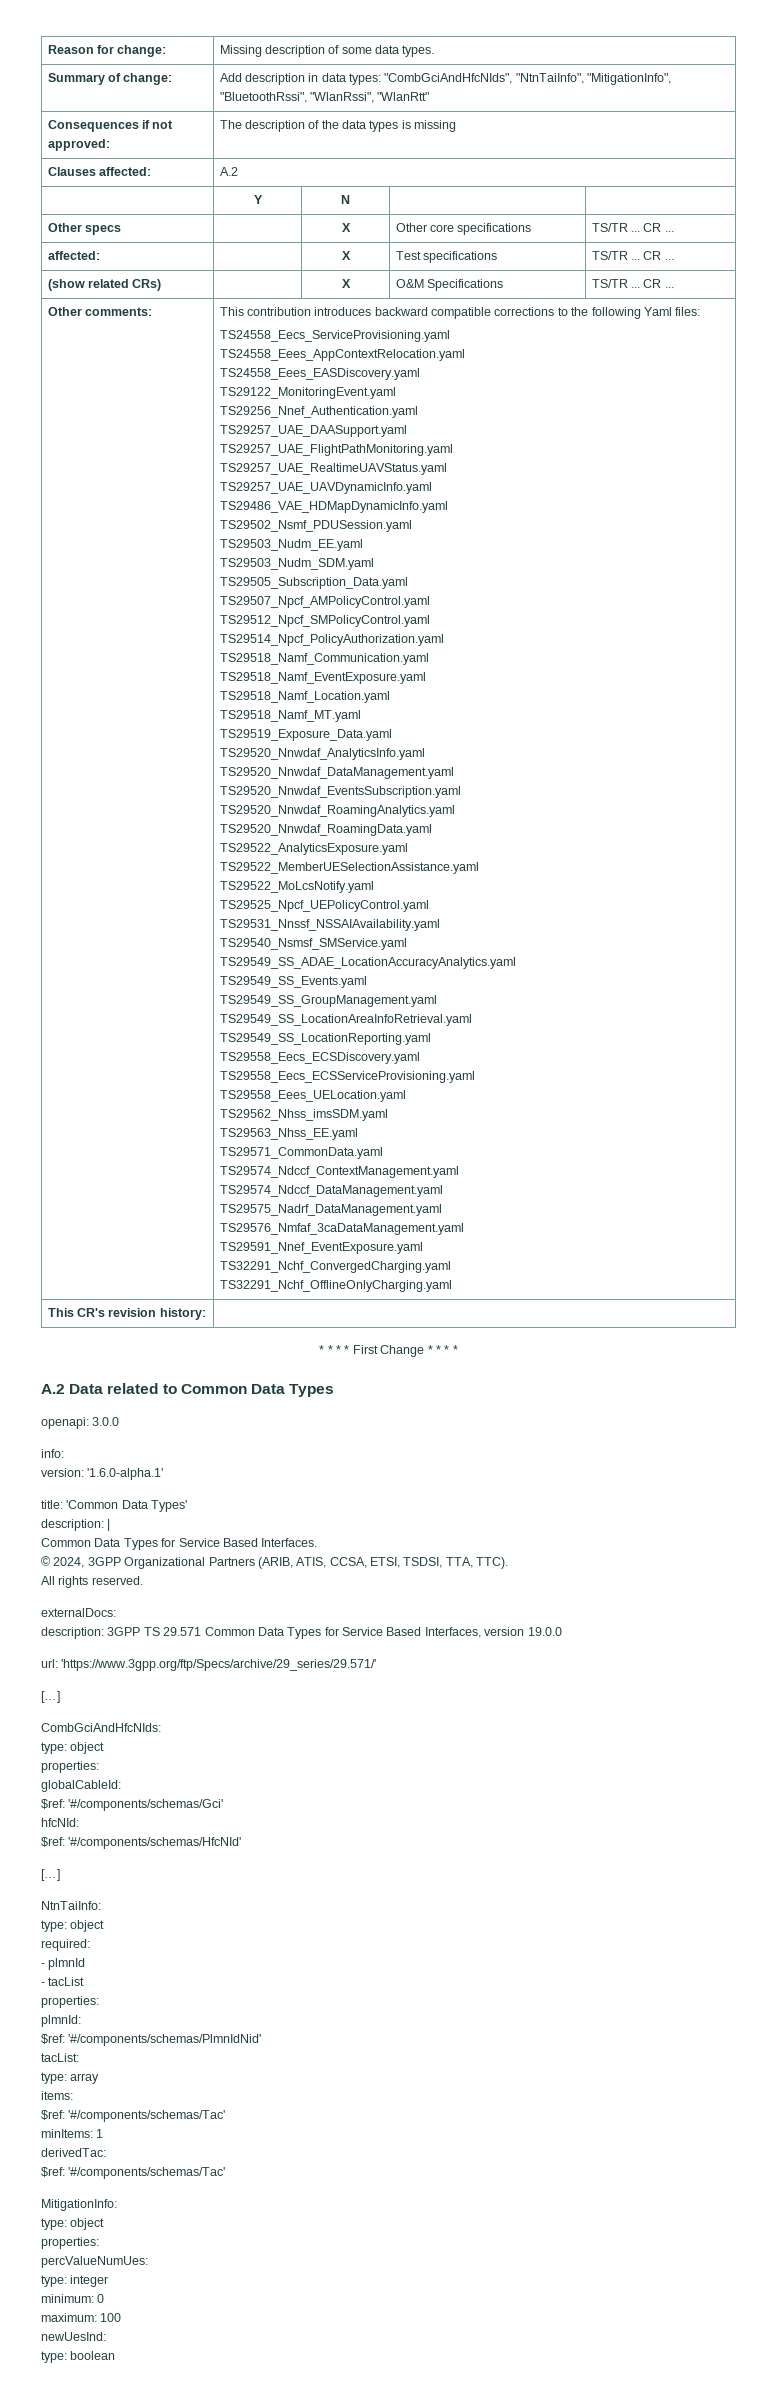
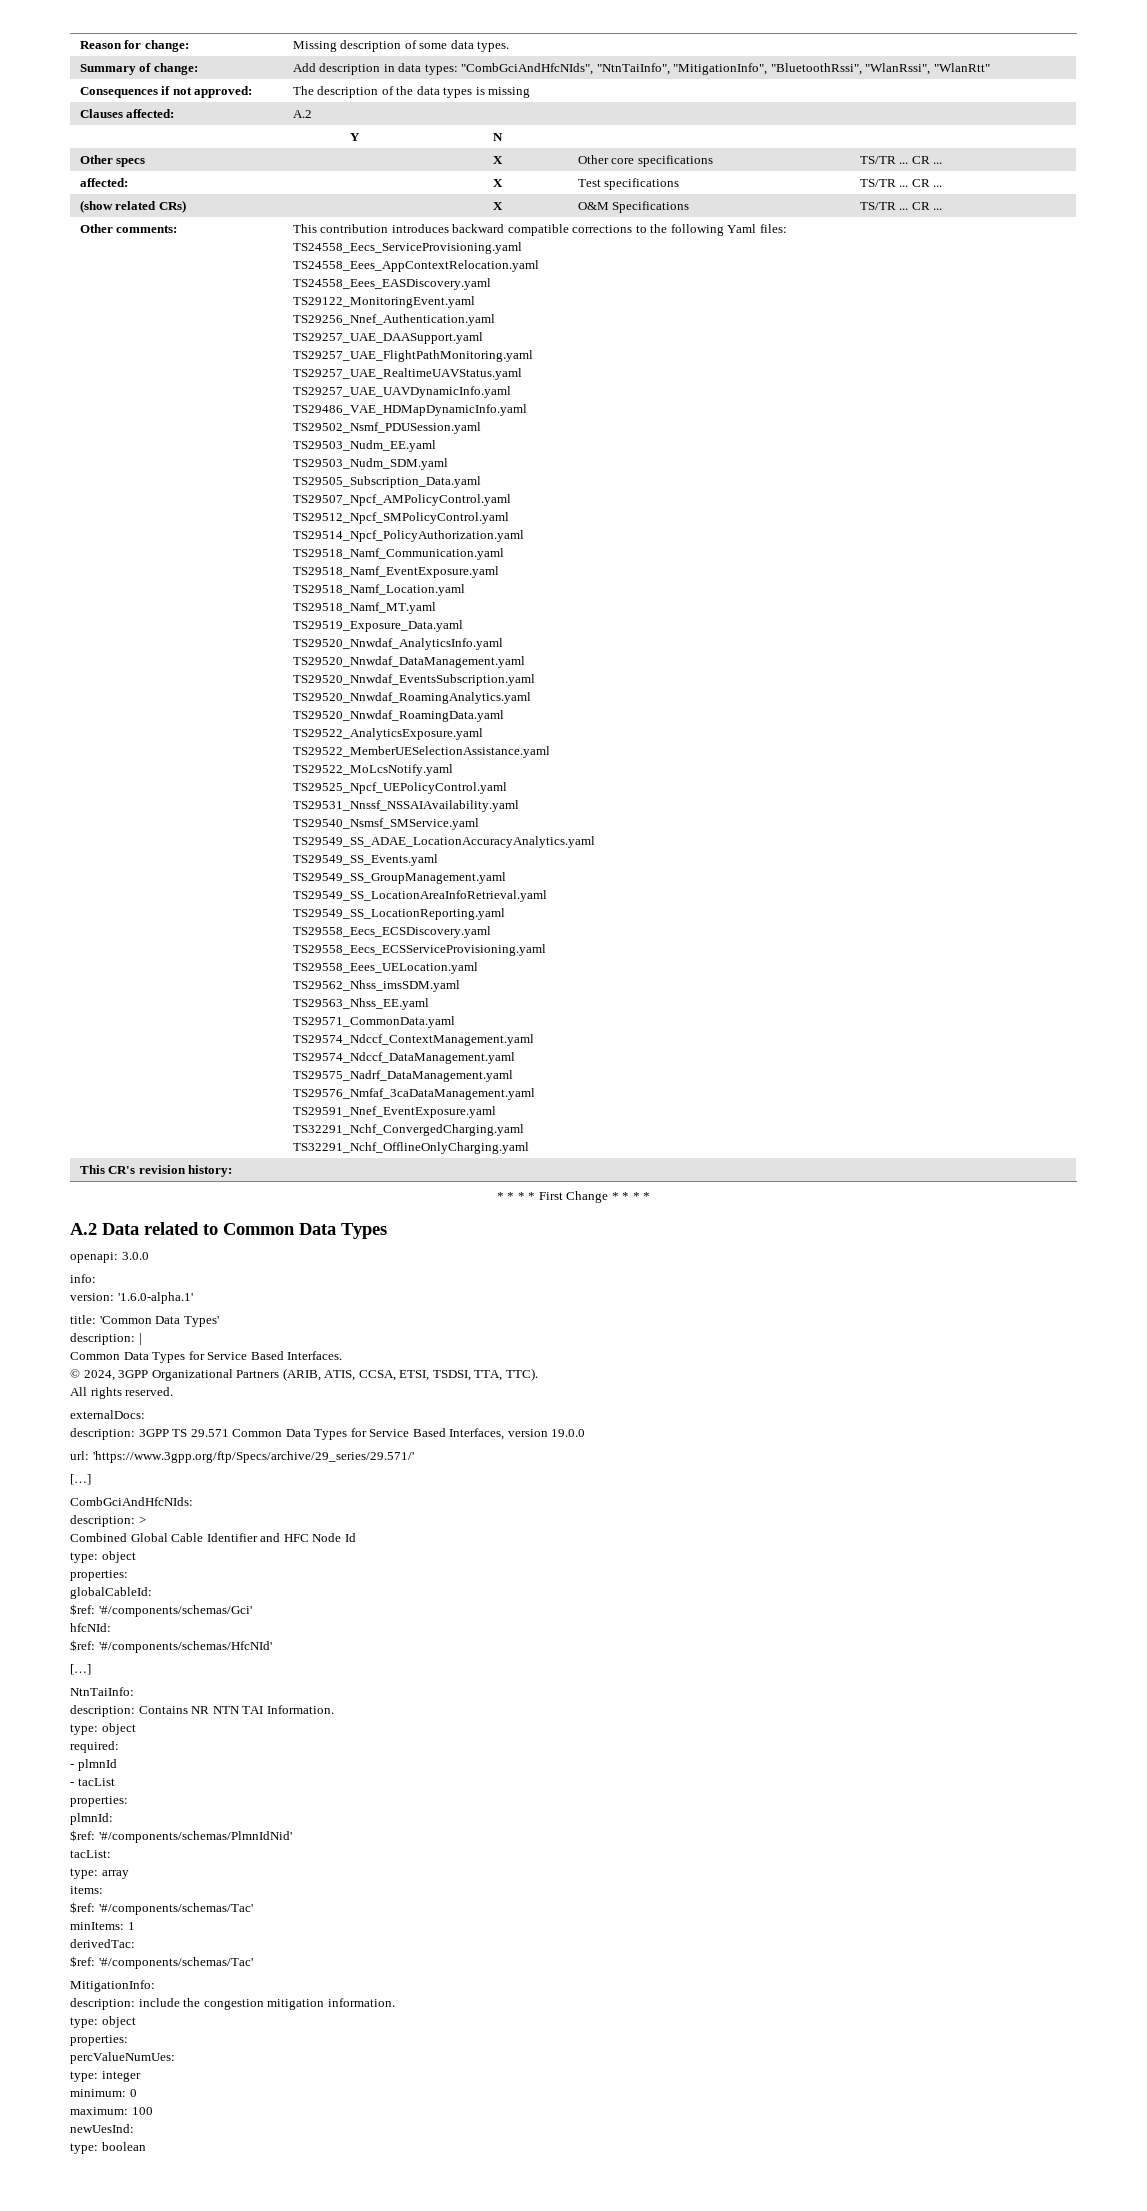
+ description: >
+ Combined Global Cable Identifier and HFC Node Id
+ description: Contains NR NTN TAI Information.
+ description: include the congestion mitigation information.

